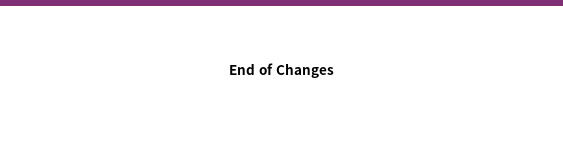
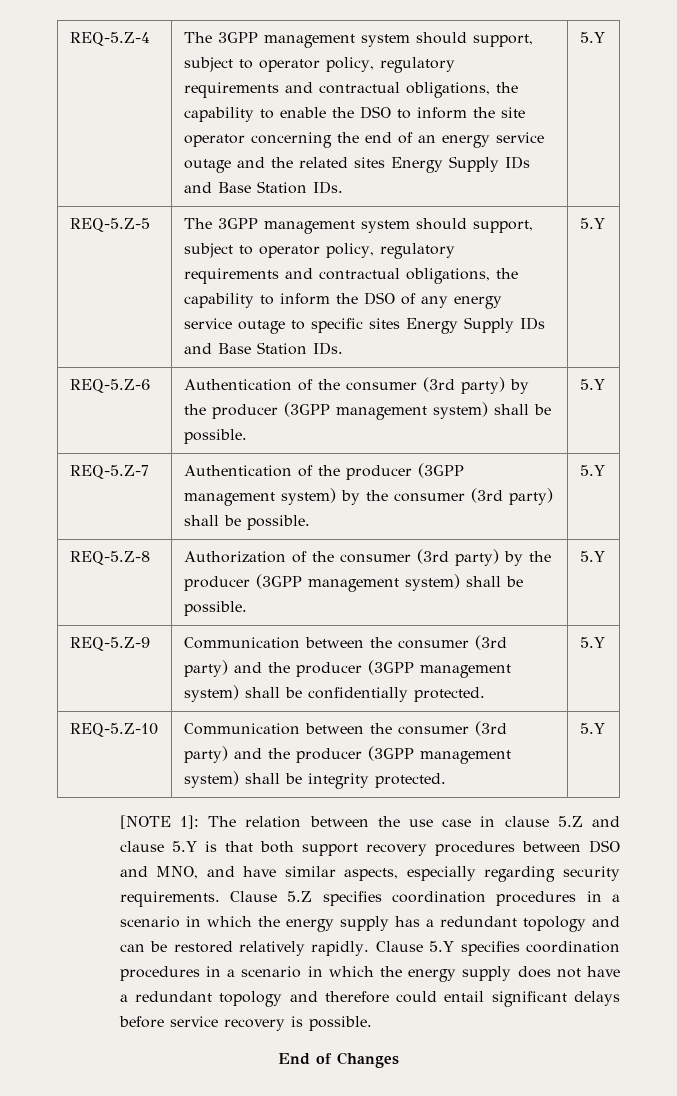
+ REQ-5.Z-4 | The 3GPP management system should support, subject to operator policy, regulatory requirements and contractual obligations, the capability to enable the DSO to inform the site operator concerning the end of an energy service outage and the related sites Energy Supply IDs and Base Station IDs. | 5.Y
+ REQ-5.Z-5 | The 3GPP management system should support, subject to operator policy, regulatory requirements and contractual obligations, the capability to inform the DSO of any energy service outage to specific sites Energy Supply IDs and Base Station IDs. | 5.Y
+ REQ-5.Z-6 | Authentication of the consumer (3rd party) by the producer (3GPP management system) shall be possible. | 5.Y
+ REQ-5.Z-7 | Authentication of the producer (3GPP management system) by the consumer (3rd party) shall be possible. | 5.Y
+ REQ-5.Z-8 | Authorization of the consumer (3rd party) by the producer (3GPP management system) shall be possible. | 5.Y
+ REQ-5.Z-9 | Communication between the consumer (3rd party) and the producer (3GPP management system) shall be confidentially protected. | 5.Y
+ REQ-5.Z-10 | Communication between the consumer (3rd party) and the producer (3GPP management system) shall be integrity protected. | 5.Y
+ [NOTE 1]: The relation between the use case in clause 5.Z and clause 5.Y is that both support recovery procedures between DSO and MNO, and have similar aspects, especially regarding security requirements. Clause 5.Z specifies coordination procedures in a scenario in which the energy supply has a redundant topology and can be restored relatively rapidly. Clause 5.Y specifies coordination procedures in a scenario in which the energy supply does not have a redundant topology and therefore could entail significant delays before service recovery is possible.

